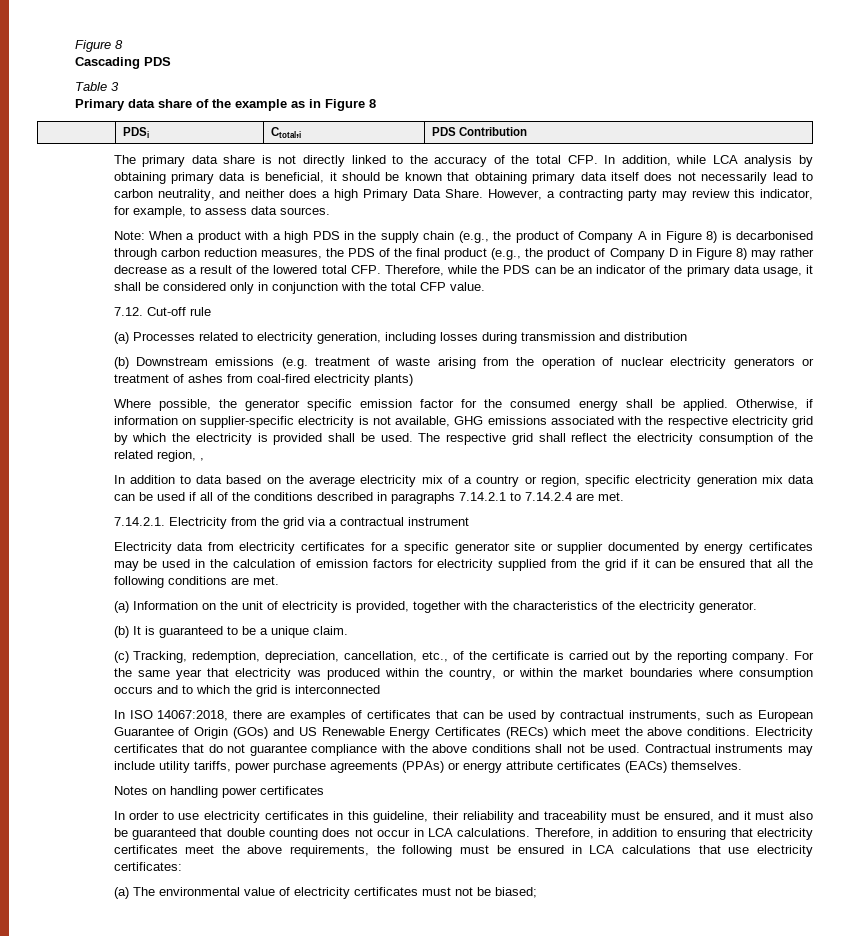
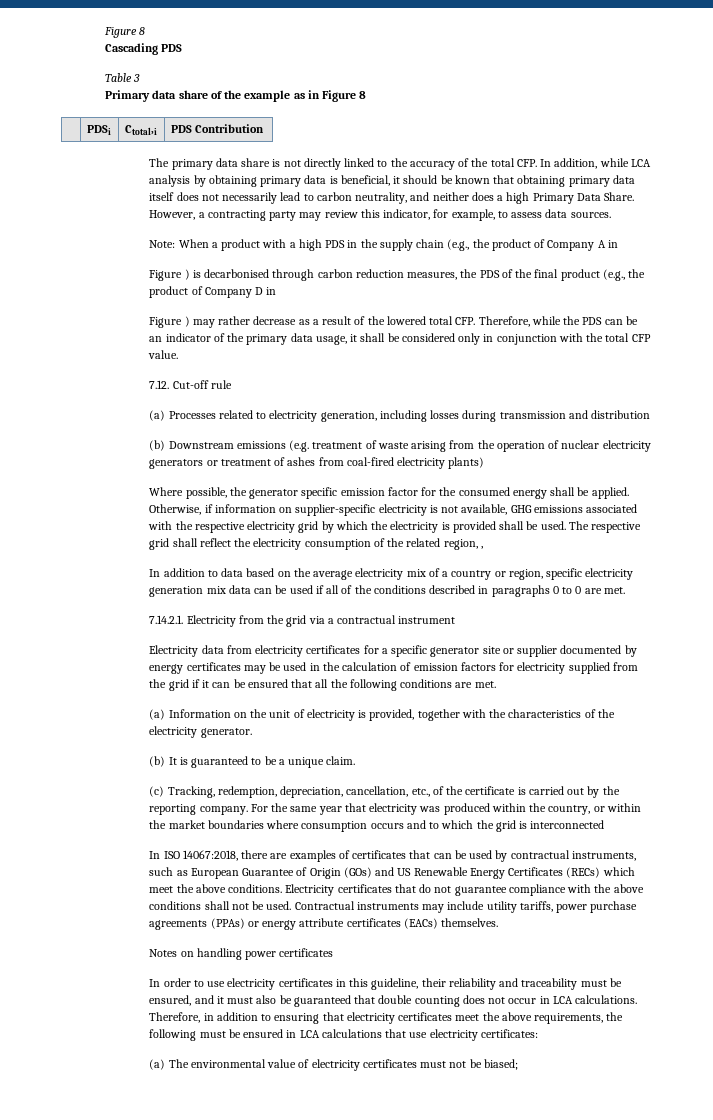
- When a product with a high PDS in the supply chain (e.g., the product of Company A in Figure 8) is decarbonised through carbon reduction measures, the PDS of the final product (e.g., the product of Company D in Figure 8) may rather decrease as a result of the lowered total CFP. Therefore, while the PDS can be an indicator of the primary data usage, it shall be considered only in conjunction with the total CFP value.
+ When a product with a high PDS in the supply chain (e.g., the product of Company A in
+ Figure ) is decarbonised through carbon reduction measures, the PDS of the final product (e.g., the product of Company D in
+ Figure ) may rather decrease as a result of the lowered total CFP. Therefore, while the PDS can be an indicator of the primary data usage, it shall be considered only in conjunction with the total CFP value.
- In addition to data based on the average electricity mix of a country or region, specific electricity generation mix data can be used if all of the conditions described in paragraphs 7.14.2.1 to 7.14.2.4 are met.
+ In addition to data based on the average electricity mix of a country or region, specific electricity generation mix data can be used if all of the conditions described in paragraphs 0 to 0 are met.

